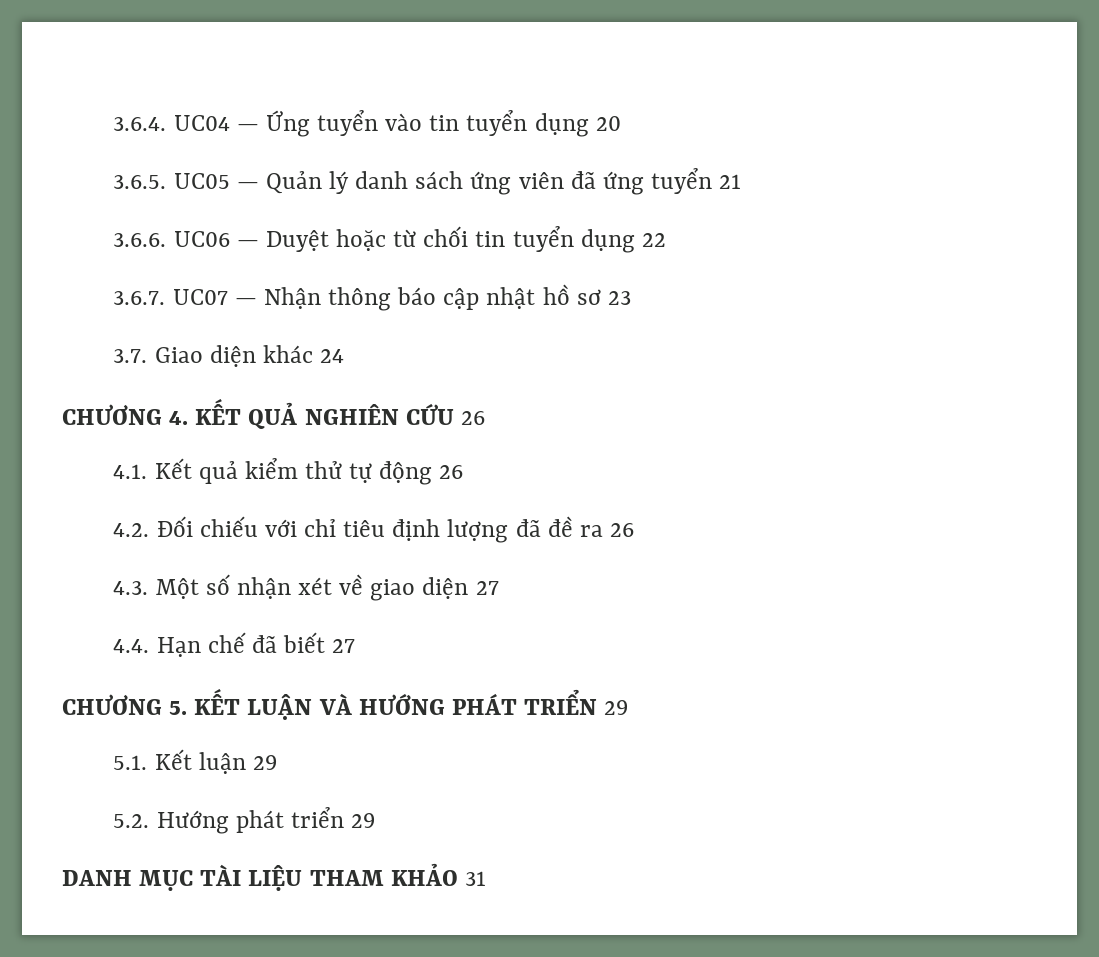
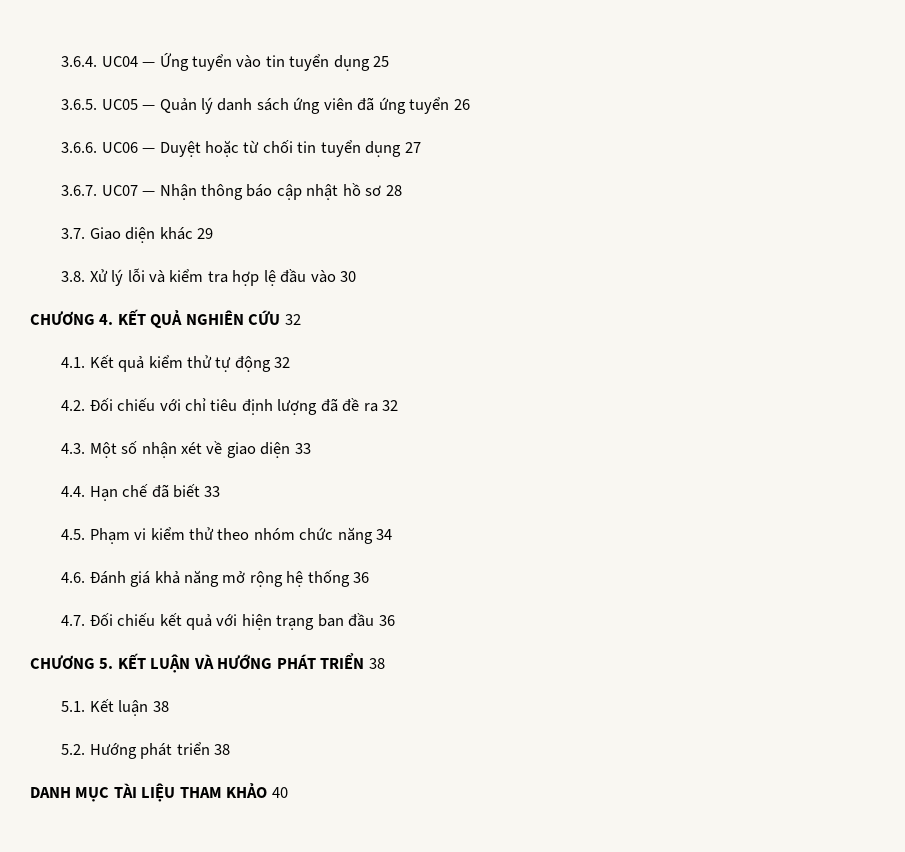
- 3.6.4. UC04 — Ứng tuyển vào tin tuyển dụng 20
+ 3.6.4. UC04 — Ứng tuyển vào tin tuyển dụng 25
- 3.6.5. UC05 — Quản lý danh sách ứng viên đã ứng tuyển 21
+ 3.6.5. UC05 — Quản lý danh sách ứng viên đã ứng tuyển 26
- 3.6.6. UC06 — Duyệt hoặc từ chối tin tuyển dụng 22
+ 3.6.6. UC06 — Duyệt hoặc từ chối tin tuyển dụng 27
- 3.6.7. UC07 — Nhận thông báo cập nhật hồ sơ 23
+ 3.6.7. UC07 — Nhận thông báo cập nhật hồ sơ 28
- 3.7. Giao diện khác 24
+ 3.7. Giao diện khác 29
+ 3.8. Xử lý lỗi và kiểm tra hợp lệ đầu vào 30
- CHƯƠNG 4. KẾT QUẢ NGHIÊN CỨU 26
+ CHƯƠNG 4. KẾT QUẢ NGHIÊN CỨU 32
- 4.1. Kết quả kiểm thử tự động 26
+ 4.1. Kết quả kiểm thử tự động 32
- 4.2. Đối chiếu với chỉ tiêu định lượng đã đề ra 26
+ 4.2. Đối chiếu với chỉ tiêu định lượng đã đề ra 32
- 4.3. Một số nhận xét về giao diện 27
+ 4.3. Một số nhận xét về giao diện 33
- 4.4. Hạn chế đã biết 27
+ 4.4. Hạn chế đã biết 33
+ 4.5. Phạm vi kiểm thử theo nhóm chức năng 34
+ 4.6. Đánh giá khả năng mở rộng hệ thống 36
+ 4.7. Đối chiếu kết quả với hiện trạng ban đầu 36
- CHƯƠNG 5. KẾT LUẬN VÀ HƯỚNG PHÁT TRIỂN 29
+ CHƯƠNG 5. KẾT LUẬN VÀ HƯỚNG PHÁT TRIỂN 38
- 5.1. Kết luận 29
+ 5.1. Kết luận 38
- 5.2. Hướng phát triển 29
+ 5.2. Hướng phát triển 38
- DANH MỤC TÀI LIỆU THAM KHẢO 31
+ DANH MỤC TÀI LIỆU THAM KHẢO 40

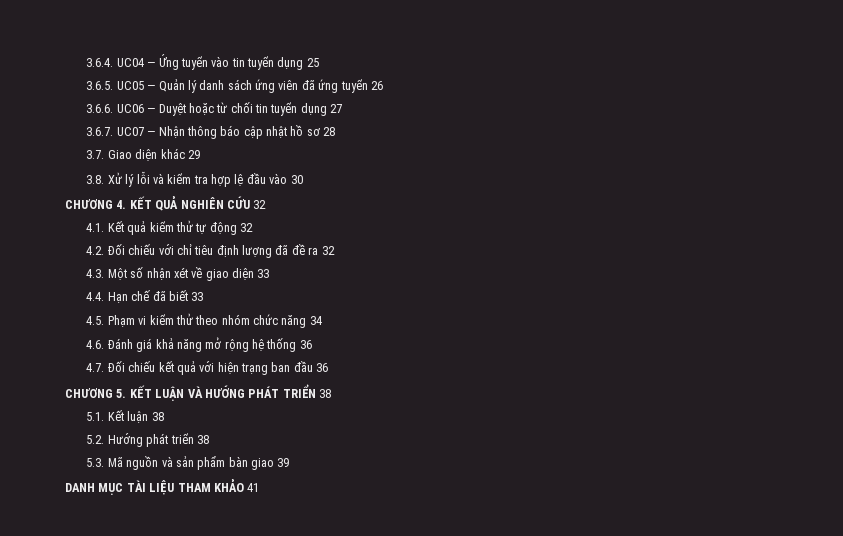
+ 5.3. Mã nguồn và sản phẩm bàn giao 39
- DANH MỤC TÀI LIỆU THAM KHẢO 40
+ DANH MỤC TÀI LIỆU THAM KHẢO 41

